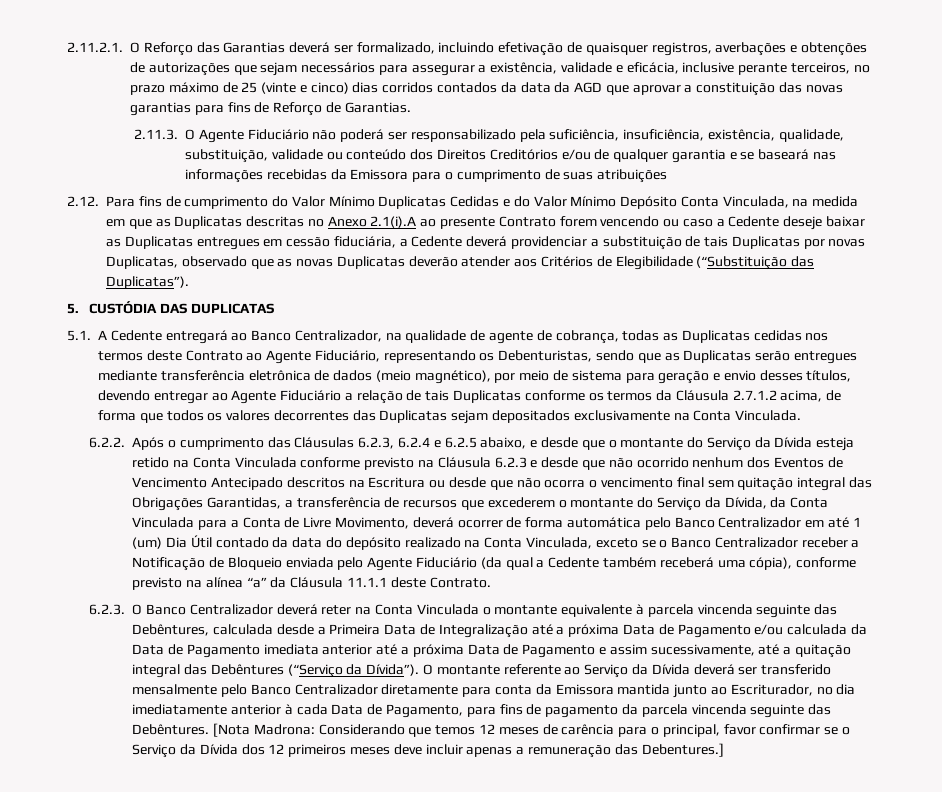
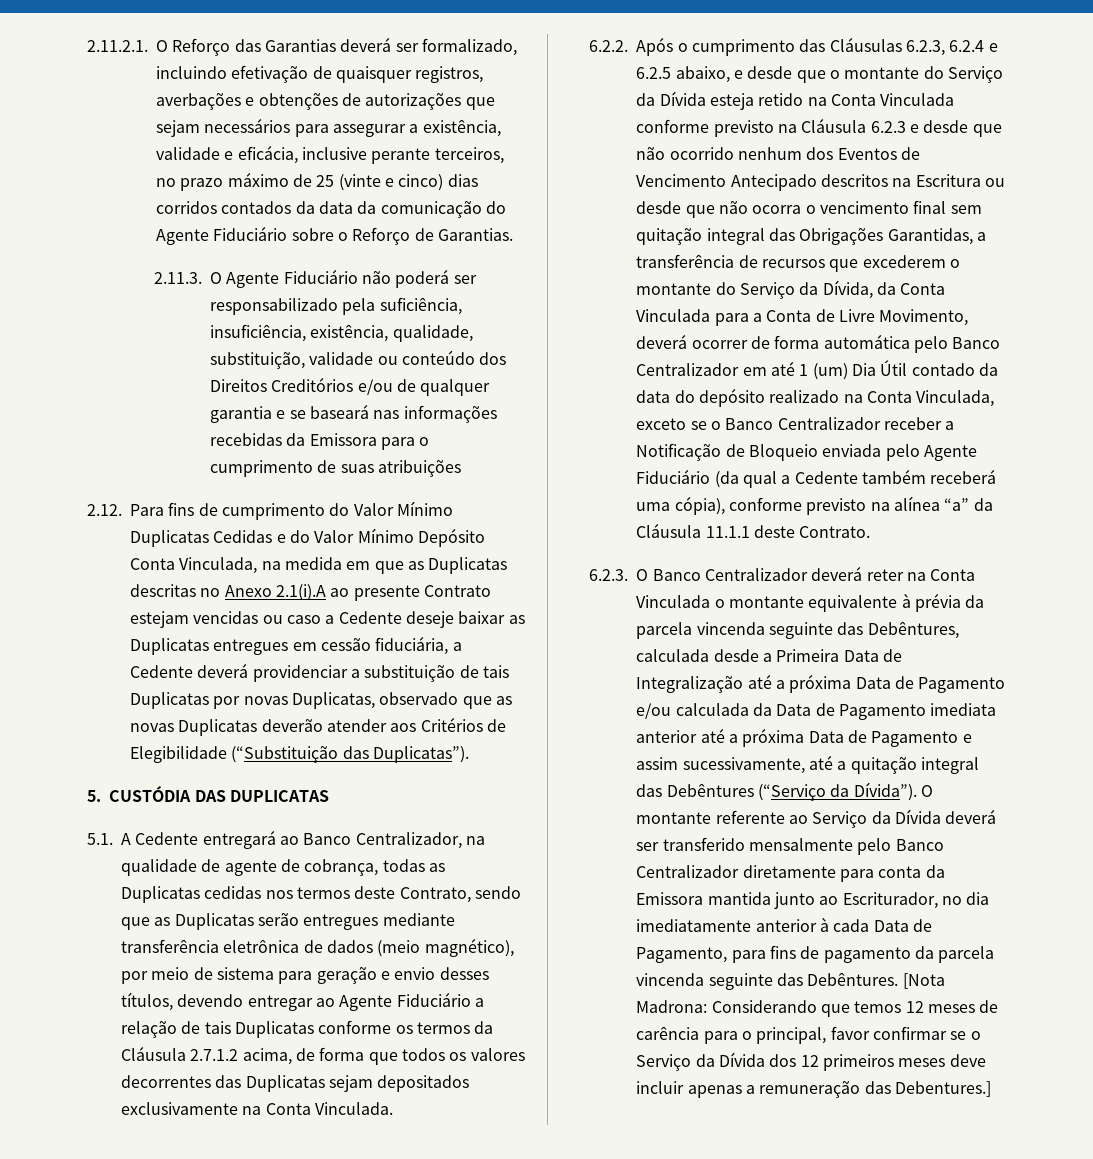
- 2.11.2.1. O Reforço das Garantias deverá ser formalizado, incluindo efetivação de quaisquer registros, averbações e obtenções de autorizações que sejam necessários para assegurar a existência, validade e eficácia, inclusive perante terceiros, no prazo máximo de 25 (vinte e cinco) dias corridos contados da data da AGD que aprovar a constituição das novas garantias para fins de Reforço de Garantias.
+ 2.11.2.1. O Reforço das Garantias deverá ser formalizado, incluindo efetivação de quaisquer registros, averbações e obtenções de autorizações que sejam necessários para assegurar a existência, validade e eficácia, inclusive perante terceiros, no prazo máximo de 25 (vinte e cinco) dias corridos contados da data da comunicação do Agente Fiduciário sobre o Reforço de Garantias.
- 2.12. Para fins de cumprimento do Valor Mínimo Duplicatas Cedidas e do Valor Mínimo Depósito Conta Vinculada, na medida em que as Duplicatas descritas no Anexo 2.1(i).A ao presente Contrato forem vencendo ou caso a Cedente deseje baixar as Duplicatas entregues em cessão fiduciária, a Cedente deverá providenciar a substituição de tais Duplicatas por novas Duplicatas, observado que as novas Duplicatas deverão atender aos Critérios de Elegibilidade (“Substituição das Duplicatas”).
+ 2.12. Para fins de cumprimento do Valor Mínimo Duplicatas Cedidas e do Valor Mínimo Depósito Conta Vinculada, na medida em que as Duplicatas descritas no Anexo 2.1(i).A ao presente Contrato estejam vencidas ou caso a Cedente deseje baixar as Duplicatas entregues em cessão fiduciária, a Cedente deverá providenciar a substituição de tais Duplicatas por novas Duplicatas, observado que as novas Duplicatas deverão atender aos Critérios de Elegibilidade (“Substituição das Duplicatas”).
- 5.1. A Cedente entregará ao Banco Centralizador, na qualidade de agente de cobrança, todas as Duplicatas cedidas nos termos deste Contrato ao Agente Fiduciário, representando os Debenturistas, sendo que as Duplicatas serão entregues mediante transferência eletrônica de dados (meio magnético), por meio de sistema para geração e envio desses títulos, devendo entregar ao Agente Fiduciário a relação de tais Duplicatas conforme os termos da Cláusula 2.7.1.2 acima, de forma que todos os valores decorrentes das Duplicatas sejam depositados exclusivamente na Conta Vinculada.
+ 5.1. A Cedente entregará ao Banco Centralizador, na qualidade de agente de cobrança, todas as Duplicatas cedidas nos termos deste Contrato, sendo que as Duplicatas serão entregues mediante transferência eletrônica de dados (meio magnético), por meio de sistema para geração e envio desses títulos, devendo entregar ao Agente Fiduciário a relação de tais Duplicatas conforme os termos da Cláusula 2.7.1.2 acima, de forma que todos os valores decorrentes das Duplicatas sejam depositados exclusivamente na Conta Vinculada.
- 6.2.3. O Banco Centralizador deverá reter na Conta Vinculada o montante equivalente à parcela vincenda seguinte das Debêntures, calculada desde a Primeira Data de Integralização até a próxima Data de Pagamento e/ou calculada da Data de Pagamento imediata anterior até a próxima Data de Pagamento e assim sucessivamente, até a quitação integral das Debêntures (“Serviço da Dívida”).
+ 6.2.3. O Banco Centralizador deverá reter na Conta Vinculada o montante equivalente à prévia da parcela vincenda seguinte das Debêntures, calculada desde a Primeira Data de Integralização até a próxima Data de Pagamento e/ou calculada da Data de Pagamento imediata anterior até a próxima Data de Pagamento e assim sucessivamente, até a quitação integral das Debêntures (“Serviço da Dívida”).

